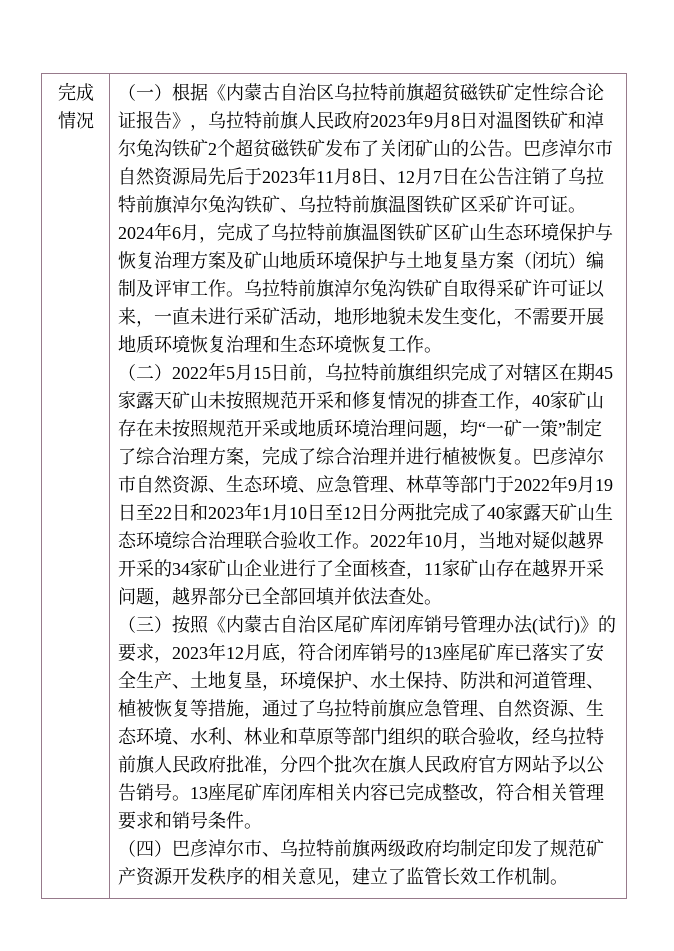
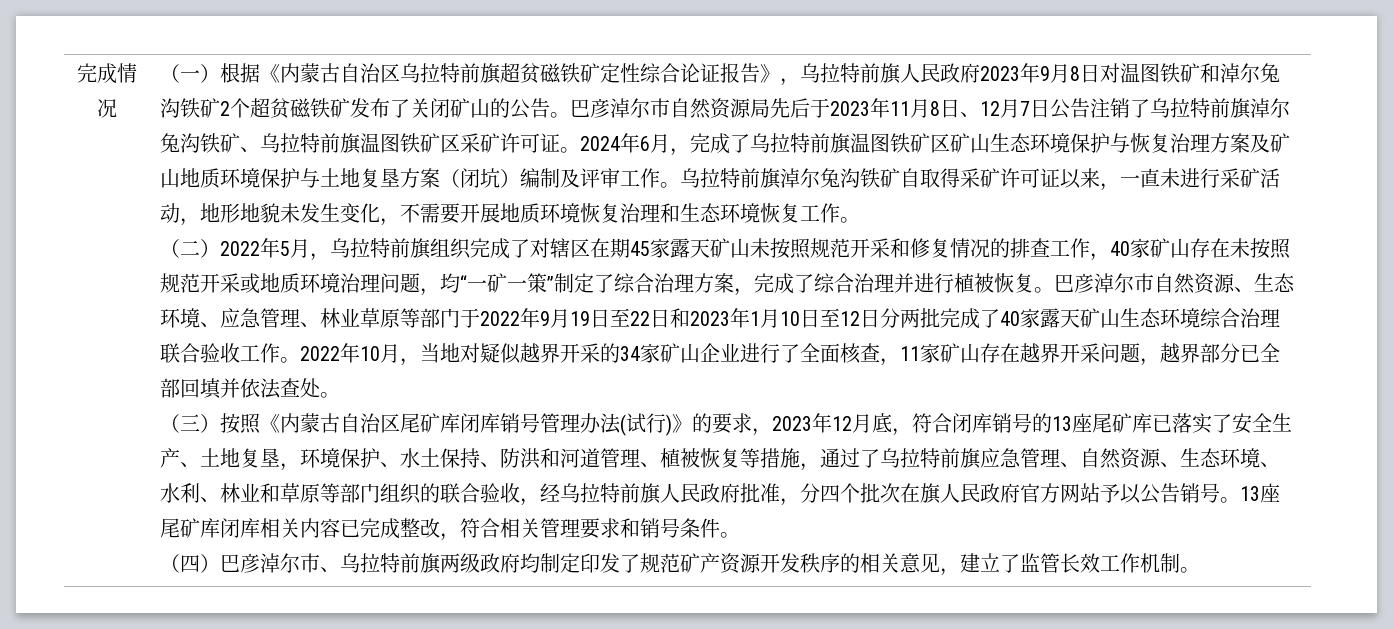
- 巴彦淖尔市自然资源局先后于2023年11月8日、12月7日在公告注销了乌拉特前旗淖尔兔沟铁矿、乌拉特前旗温图铁矿区采矿许可证。
+ 巴彦淖尔市自然资源局先后于2023年11月8日、12月7日公告注销了乌拉特前旗淖尔兔沟铁矿、乌拉特前旗温图铁矿区采矿许可证。
- （二）2022年5月15日前，乌拉特前旗组织完成了对辖区在期45家露天矿山未按照规范开采和修复情况的排查工作，40家矿山存在未按照规范开采或地质环境治理问题，均“一矿一策”制定了综合治理方案，完成了综合治理并进行植被恢复。
+ （二）2022年5月，乌拉特前旗组织完成了对辖区在期45家露天矿山未按照规范开采和修复情况的排查工作，40家矿山存在未按照规范开采或地质环境治理问题，均“一矿一策”制定了综合治理方案，完成了综合治理并进行植被恢复。
- 巴彦淖尔市自然资源、生态环境、应急管理、林草等部门于2022年9月19日至22日和2023年1月10日至12日分两批完成了40家露天矿山生态环境综合治理联合验收工作。
+ 巴彦淖尔市自然资源、生态环境、应急管理、林业草原等部门于2022年9月19日至22日和2023年1月10日至12日分两批完成了40家露天矿山生态环境综合治理联合验收工作。

